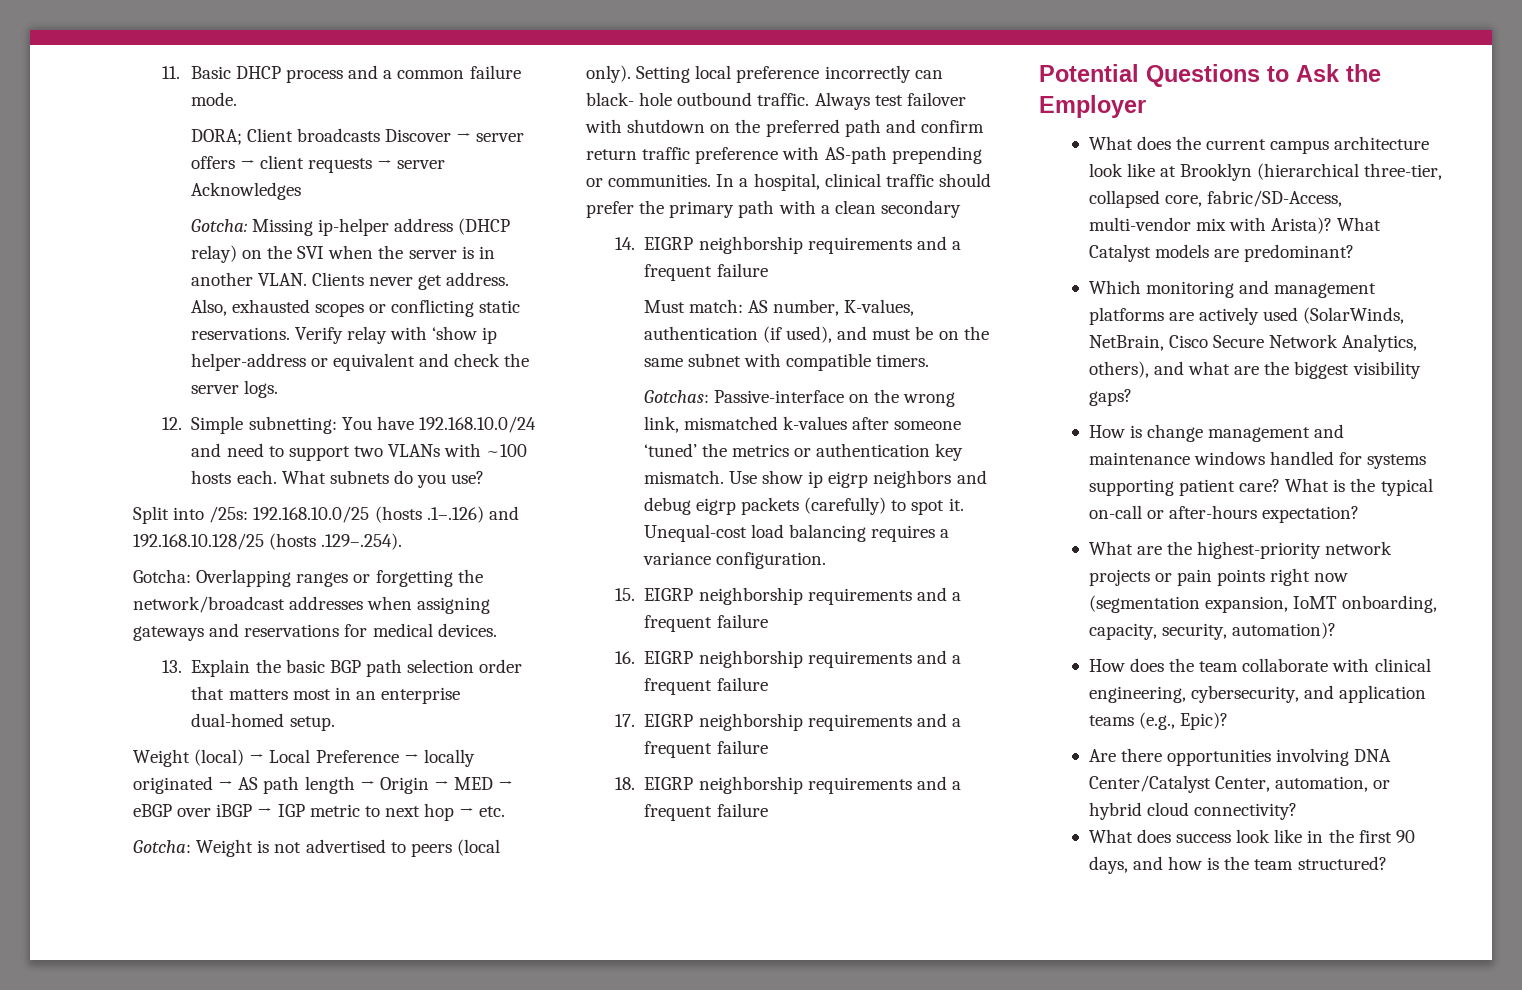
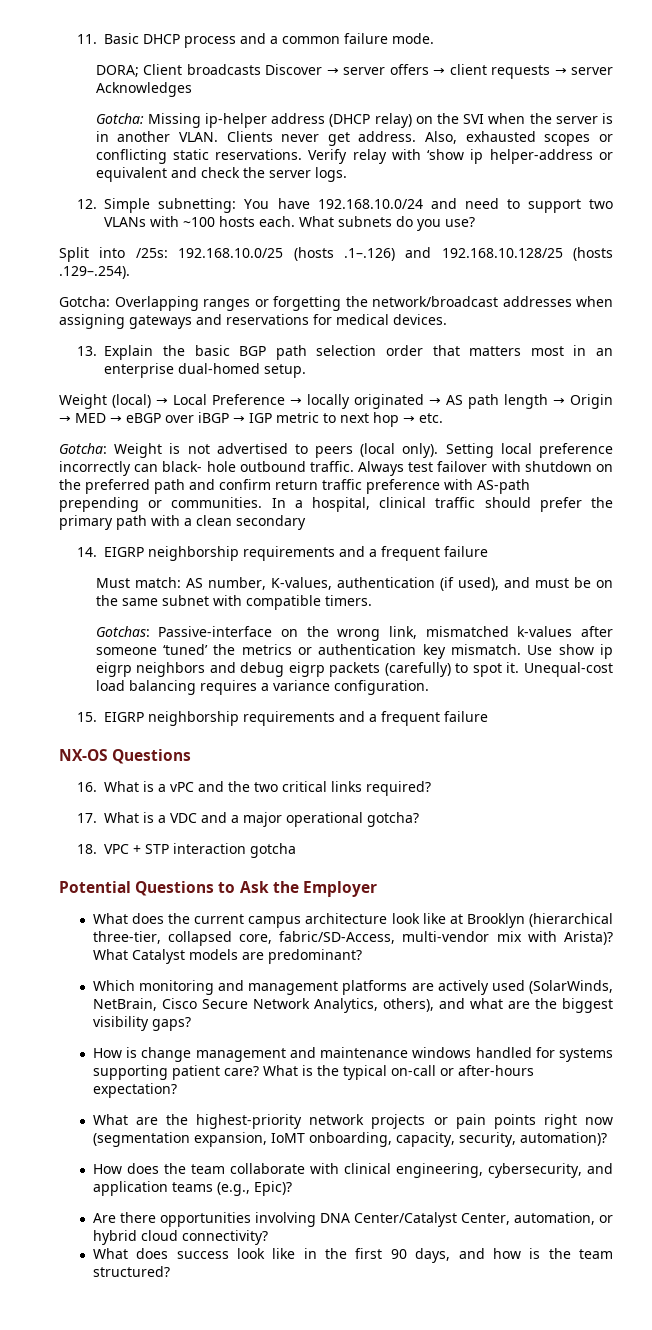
+ NX-OS Questions
- 16. EIGRP neighborship requirements and a frequent failure
- 17. EIGRP neighborship requirements and a frequent failure
- 18. EIGRP neighborship requirements and a frequent failure
+ 16. What is a vPC and the two critical links required?
+ 17. What is a VDC and a major operational gotcha?
+ 18. VPC + STP interaction gotcha

